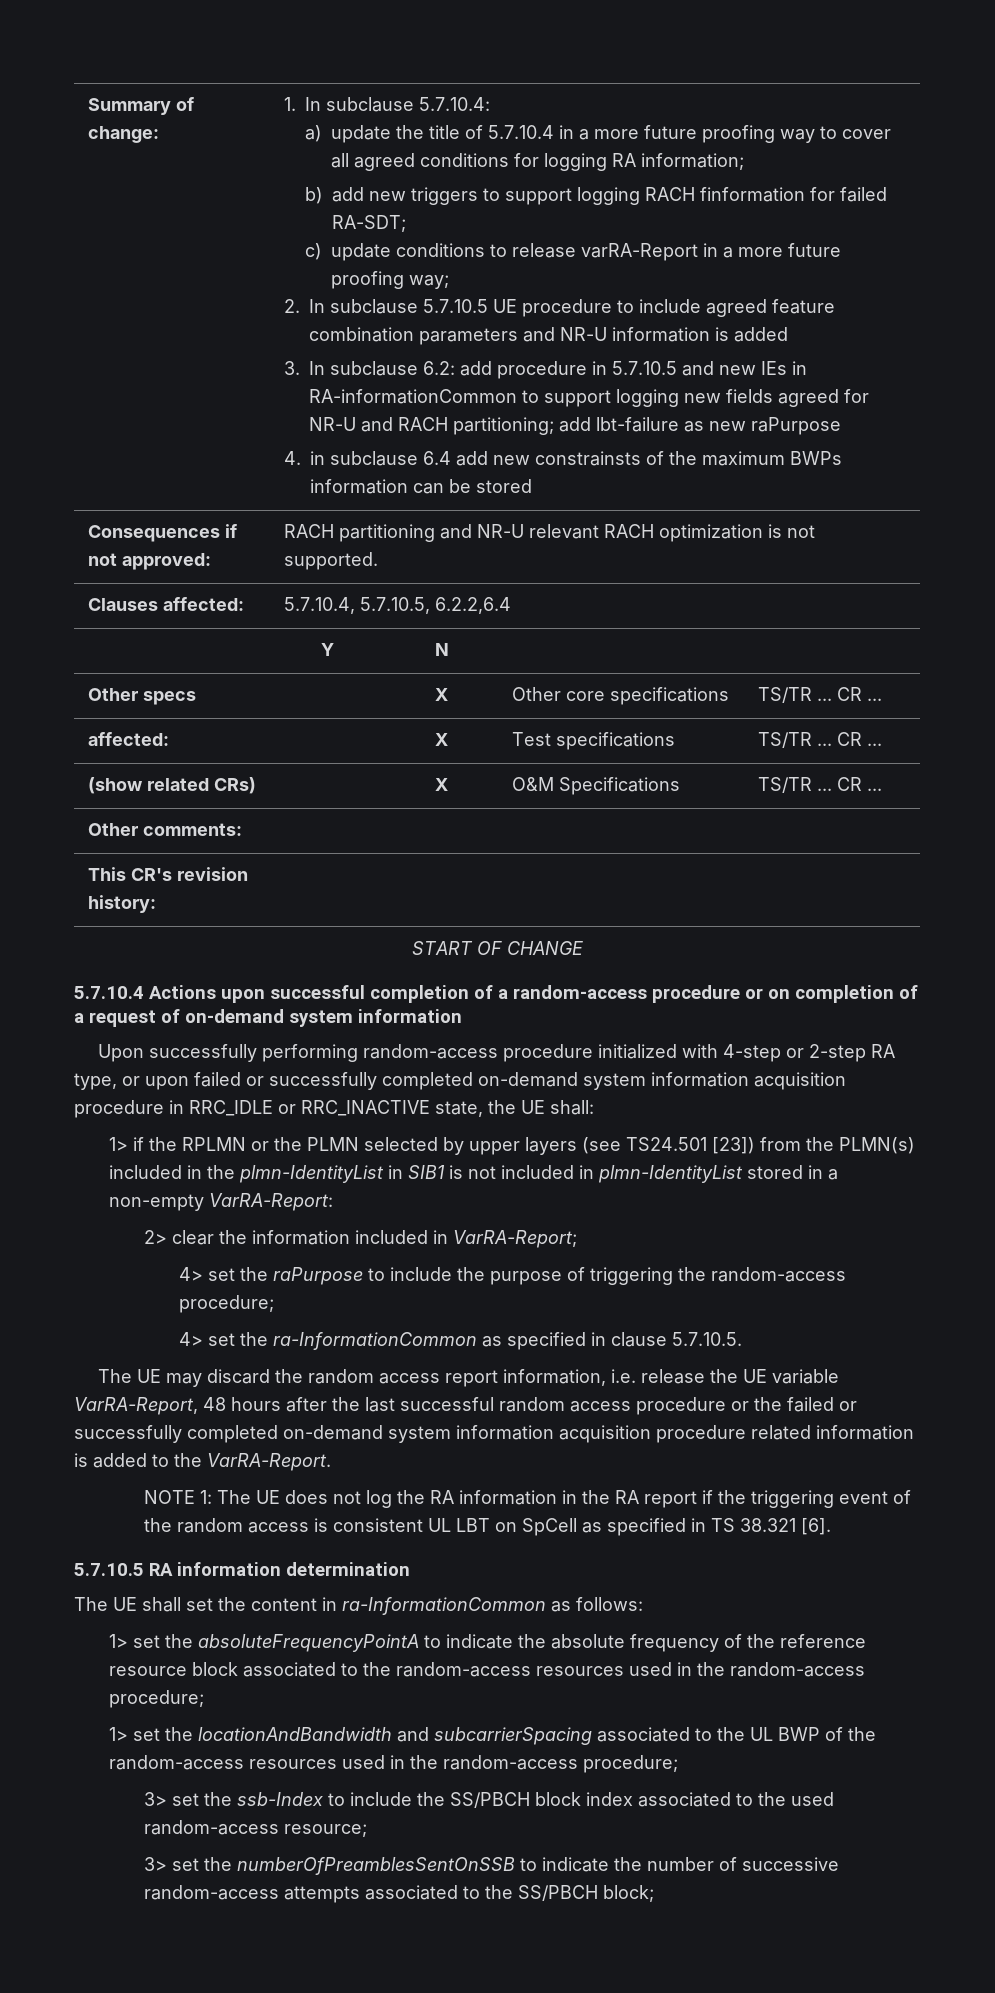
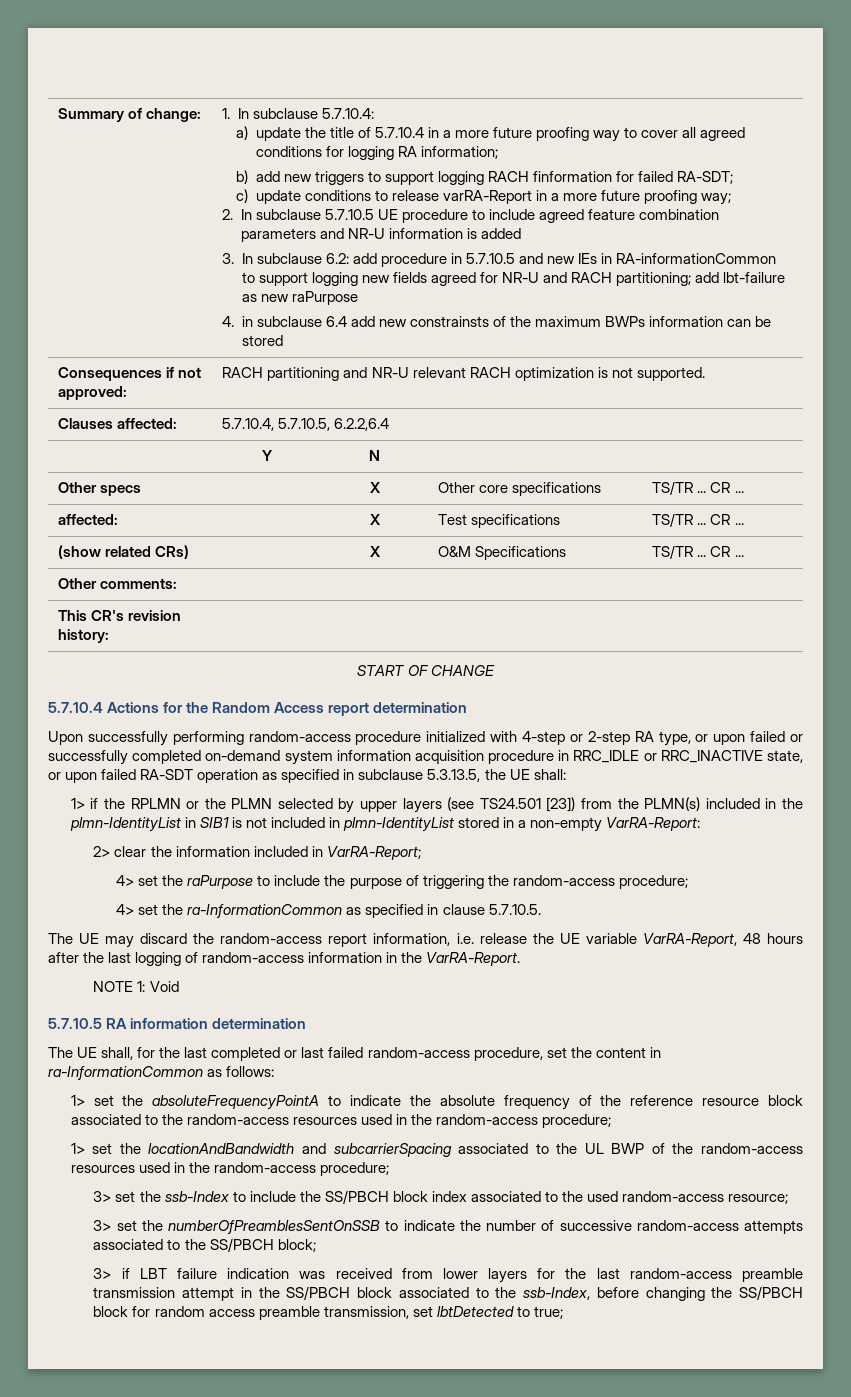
- 5.7.10.4 Actions upon successful completion of a random-access procedure or on completion of a request of on-demand system information
+ 5.7.10.4 Actions for the Random Access report determination
- Upon successfully performing random-access procedure initialized with 4-step or 2-step RA type, or upon failed or successfully completed on-demand system information acquisition procedure in RRC_IDLE or RRC_INACTIVE state, the UE shall:
+ Upon successfully performing random-access procedure initialized with 4-step or 2-step RA type, or upon failed or successfully completed on-demand system information acquisition procedure in RRC_IDLE or RRC_INACTIVE state, or upon failed RA-SDT operation as specified in subclause 5.3.13.5, the UE shall:
- The UE may discard the random access report information, i.e. release the UE variable VarRA-Report, 48 hours after the last successful random access procedure or the failed or successfully completed on-demand system information acquisition procedure related information is added to the VarRA-Report.
- NOTE 1: The UE does not log the RA information in the RA report if the triggering event of the random access is consistent UL LBT on SpCell as specified in TS 38.321 [6].
+ The UE may discard the random-access report information, i.e. release the UE variable VarRA-Report, 48 hours after the last logging of random-access information in the VarRA-Report.
+ NOTE 1: Void
- The UE shall set the content in ra-InformationCommon as follows:
+ The UE shall, for the last completed or last failed random-access procedure, set the content in ra-InformationCommon as follows:
+ 3> if LBT failure indication was received from lower layers for the last random-access preamble transmission attempt in the SS/PBCH block associated to the ssb-Index, before changing the SS/PBCH block for random access preamble transmission, set lbtDetected to true;

